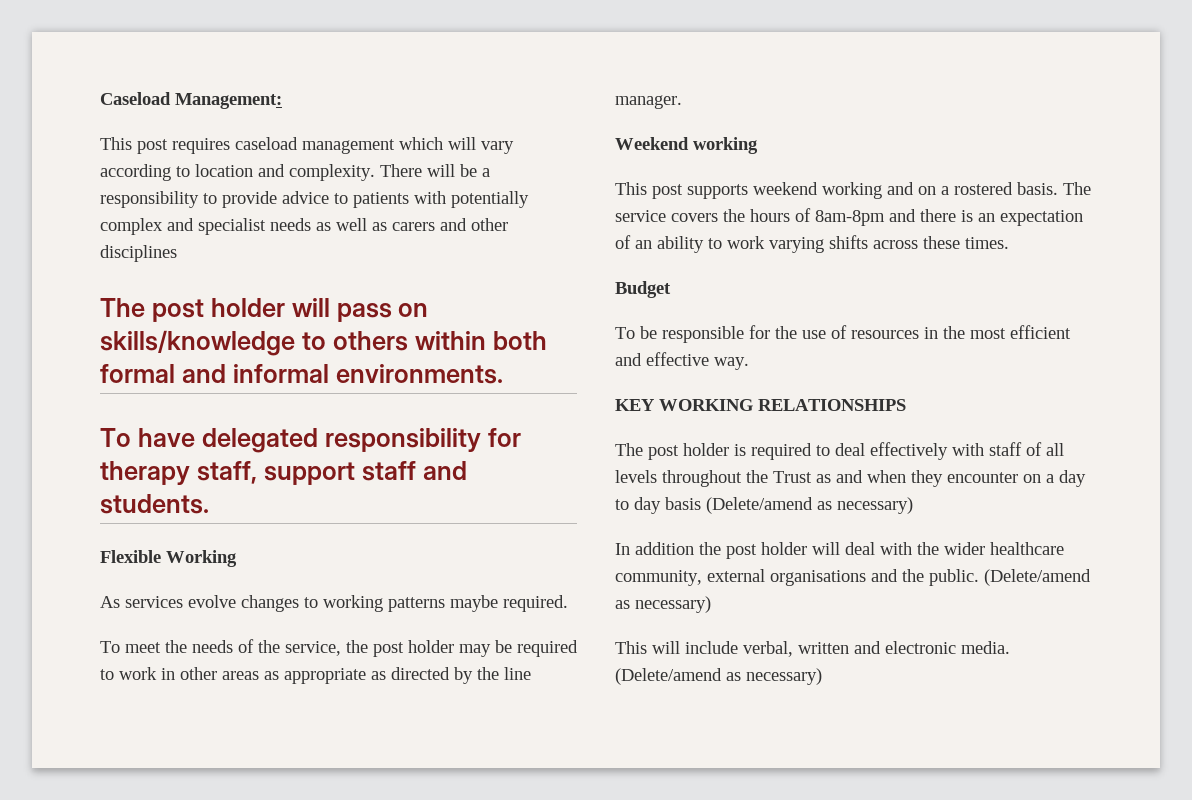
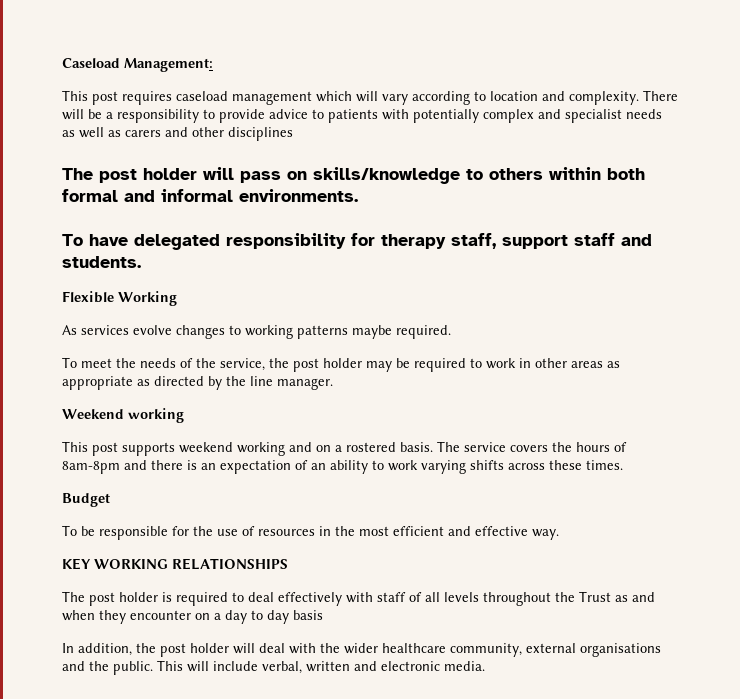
- The post holder is required to deal effectively with staff of all levels throughout the Trust as and when they encounter on a day to day basis (Delete/amend as necessary)
+ The post holder is required to deal effectively with staff of all levels throughout the Trust as and when they encounter on a day to day basis
- In addition the post holder will deal with the wider healthcare community, external organisations and the public. (Delete/amend as necessary)
- This will include verbal, written and electronic media. (Delete/amend as necessary)
+ In addition, the post holder will deal with the wider healthcare community, external organisations and the public. This will include verbal, written and electronic media.

